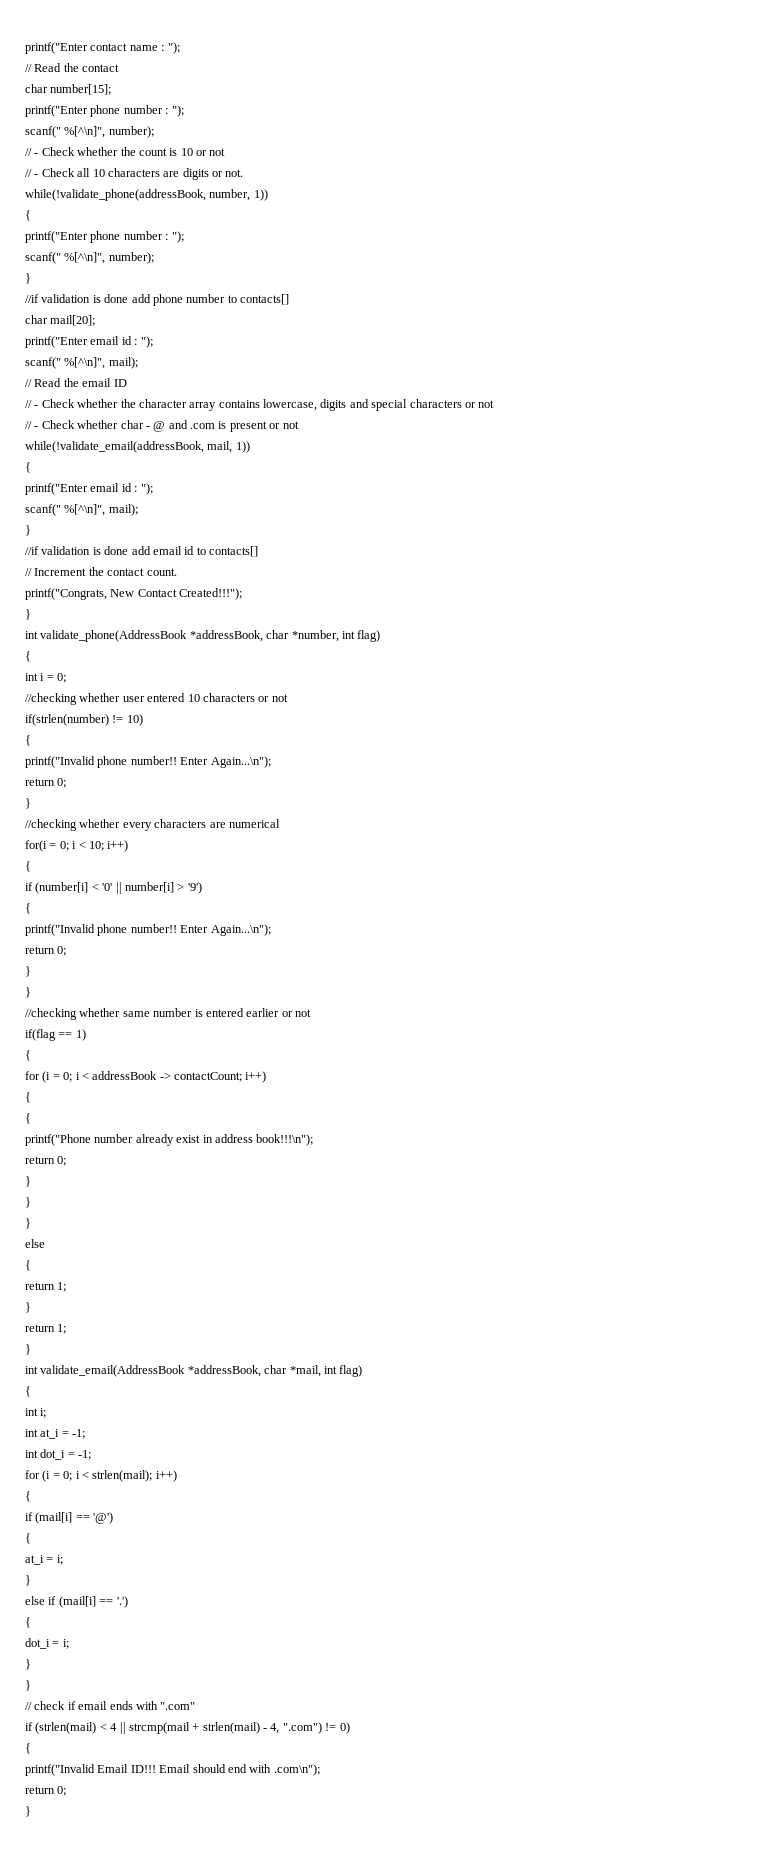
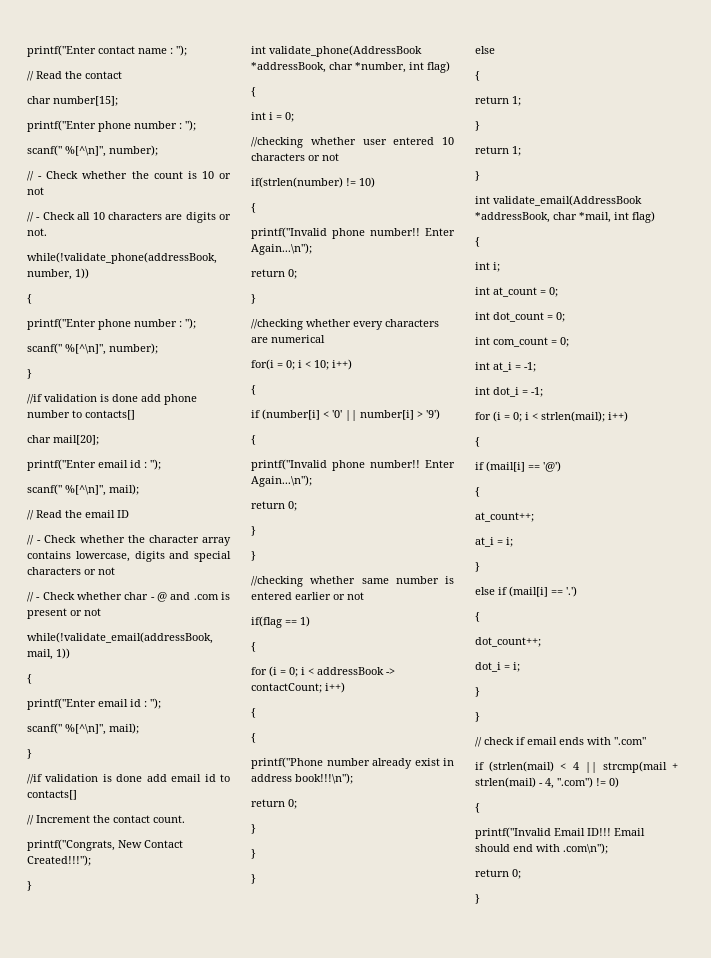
+ int at_count = 0;
+ int dot_count = 0;
+ int com_count = 0;
+ at_count++;
+ dot_count++;

